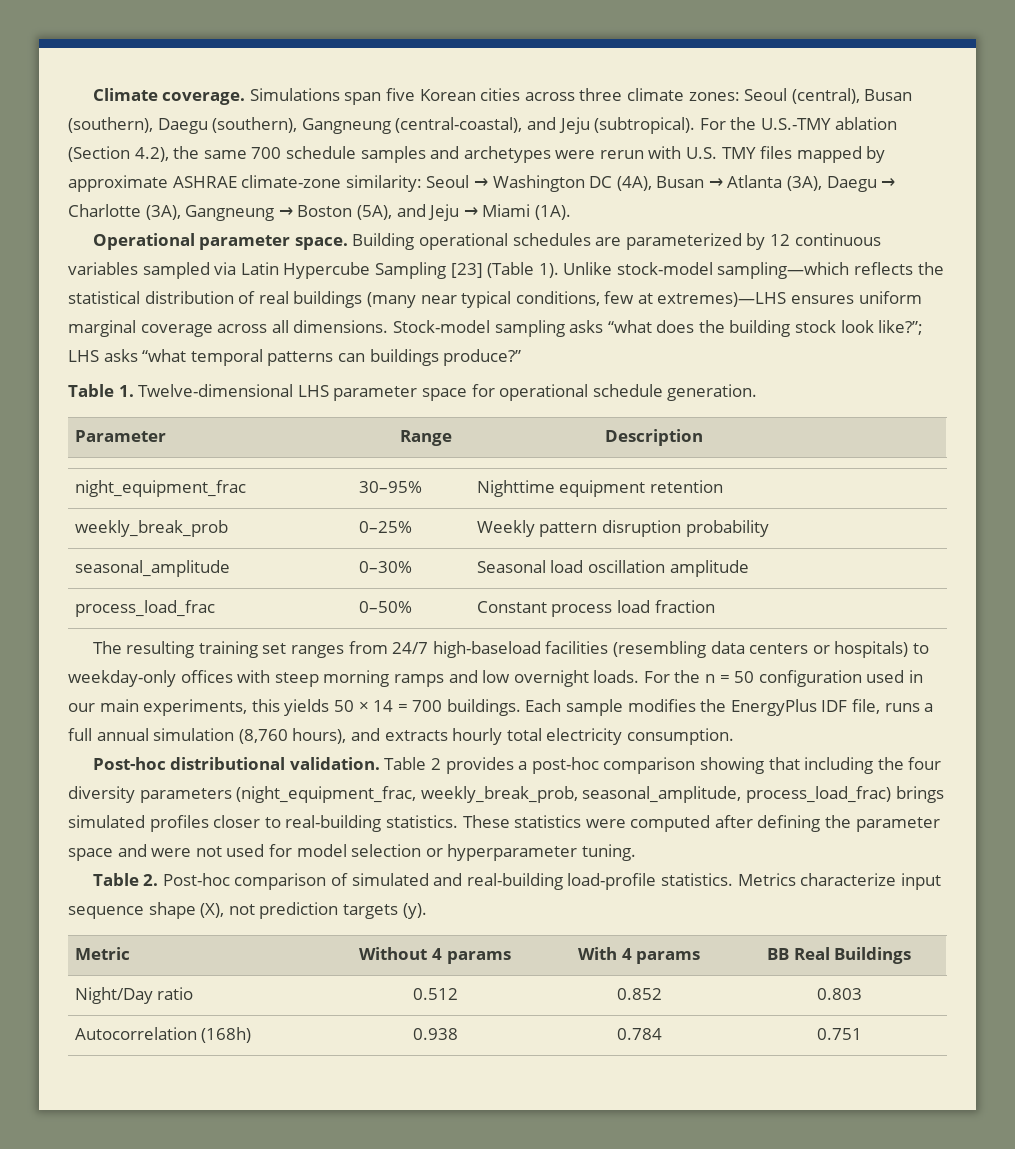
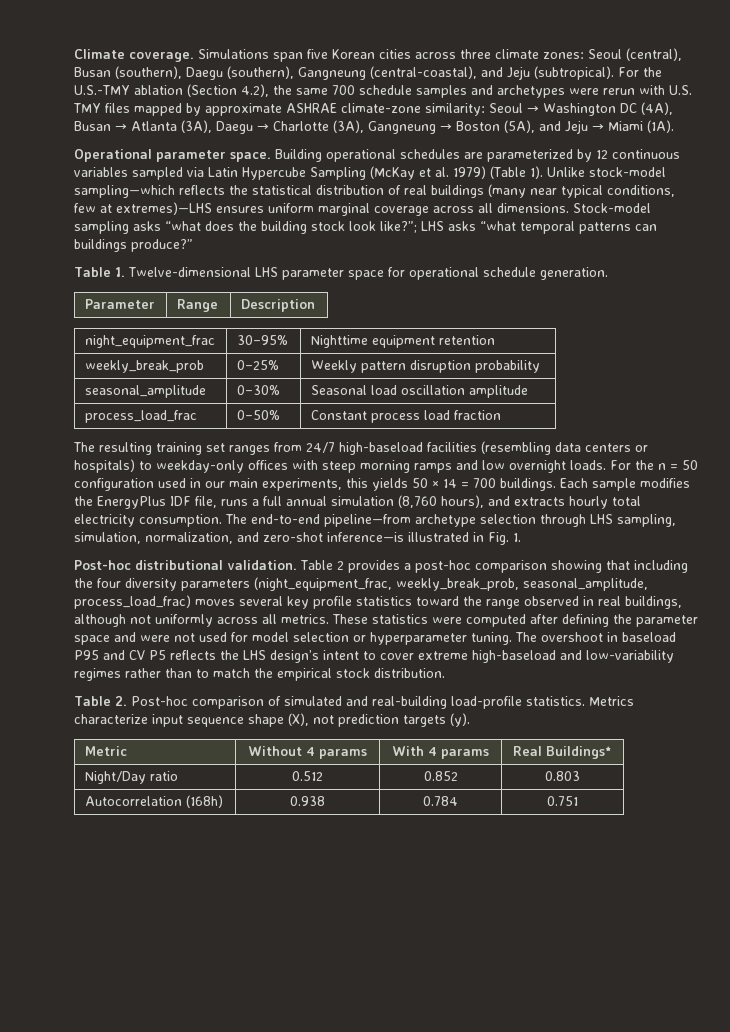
- Building operational schedules are parameterized by 12 continuous variables sampled via Latin Hypercube Sampling [23] (Table 1).
+ Building operational schedules are parameterized by 12 continuous variables sampled via Latin Hypercube Sampling (McKay et al. 1979) (Table 1).
+ The end-to-end pipeline—from archetype selection through LHS sampling, simulation, normalization, and zero-shot inference—is illustrated in Fig. 1.
- Table 2 provides a post-hoc comparison showing that including the four diversity parameters (night_equipment_frac, weekly_break_prob, seasonal_amplitude, process_load_frac) brings simulated profiles closer to real-building statistics.
+ Table 2 provides a post-hoc comparison showing that including the four diversity parameters (night_equipment_frac, weekly_break_prob, seasonal_amplitude, process_load_frac) moves several key profile statistics toward the range observed in real buildings, although not uniformly across all metrics.
+ The overshoot in baseload P95 and CV P5 reflects the LHS design’s intent to cover extreme high-baseload and low-variability regimes rather than to match the empirical stock distribution.
- Metric | Without 4 params | With 4 params | BB Real Buildings
+ Metric | Without 4 params | With 4 params | Real Buildings*

